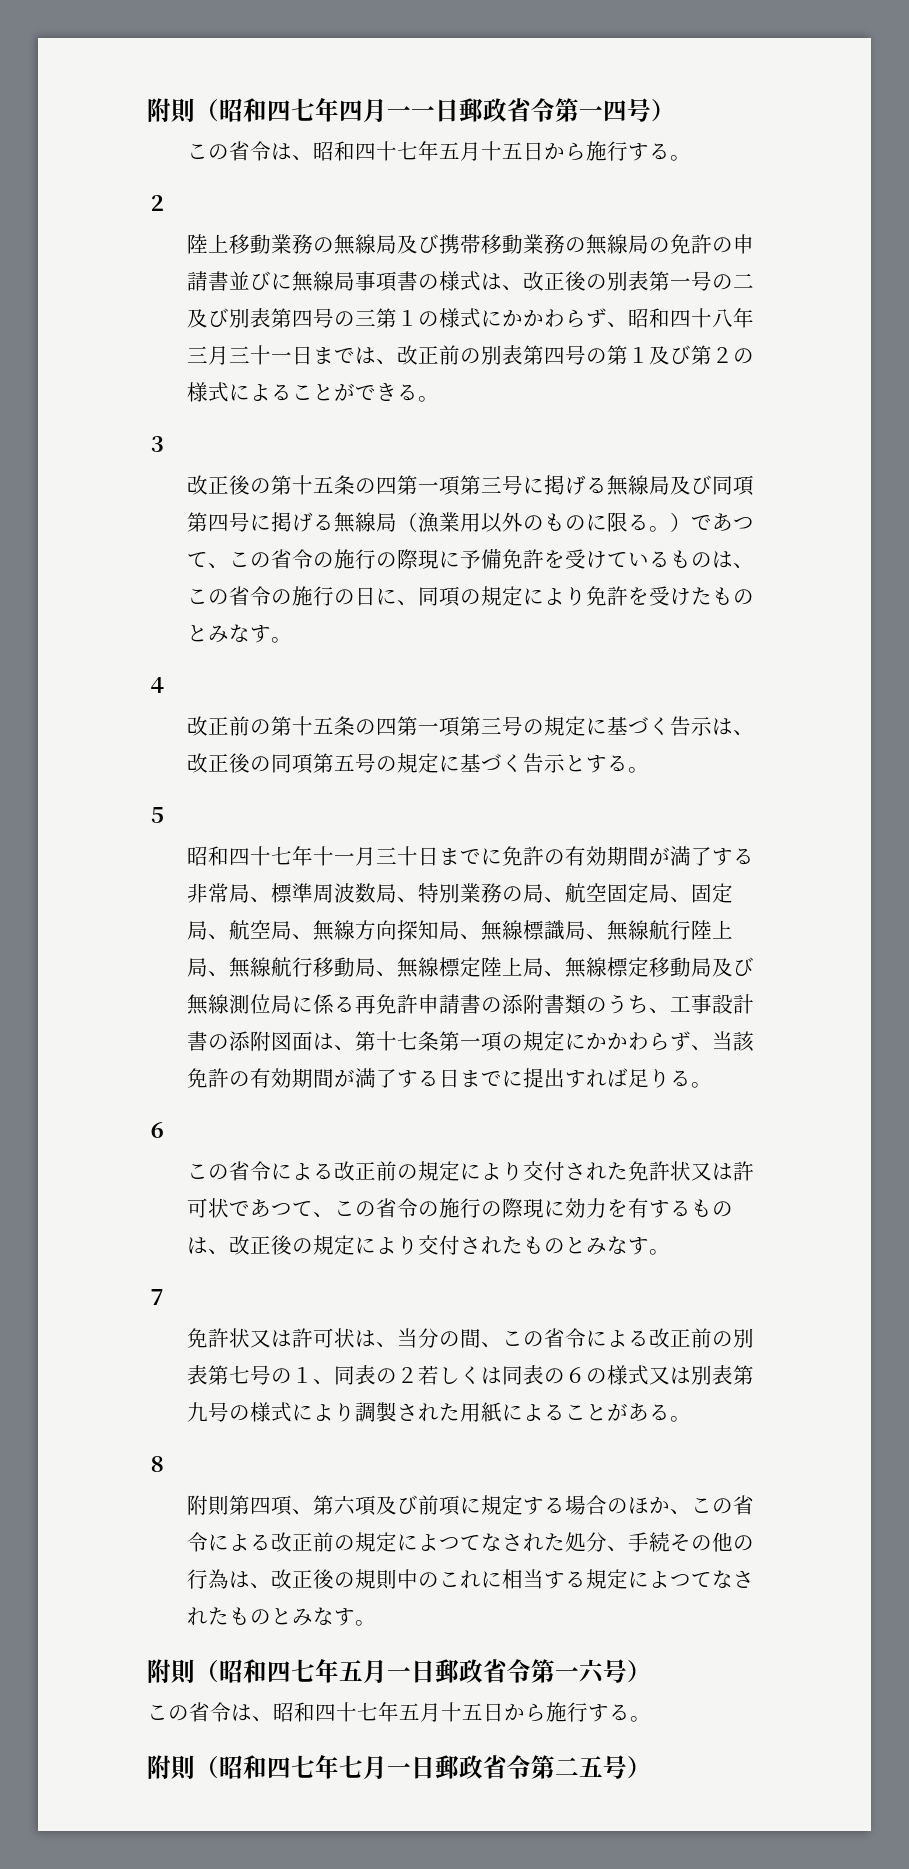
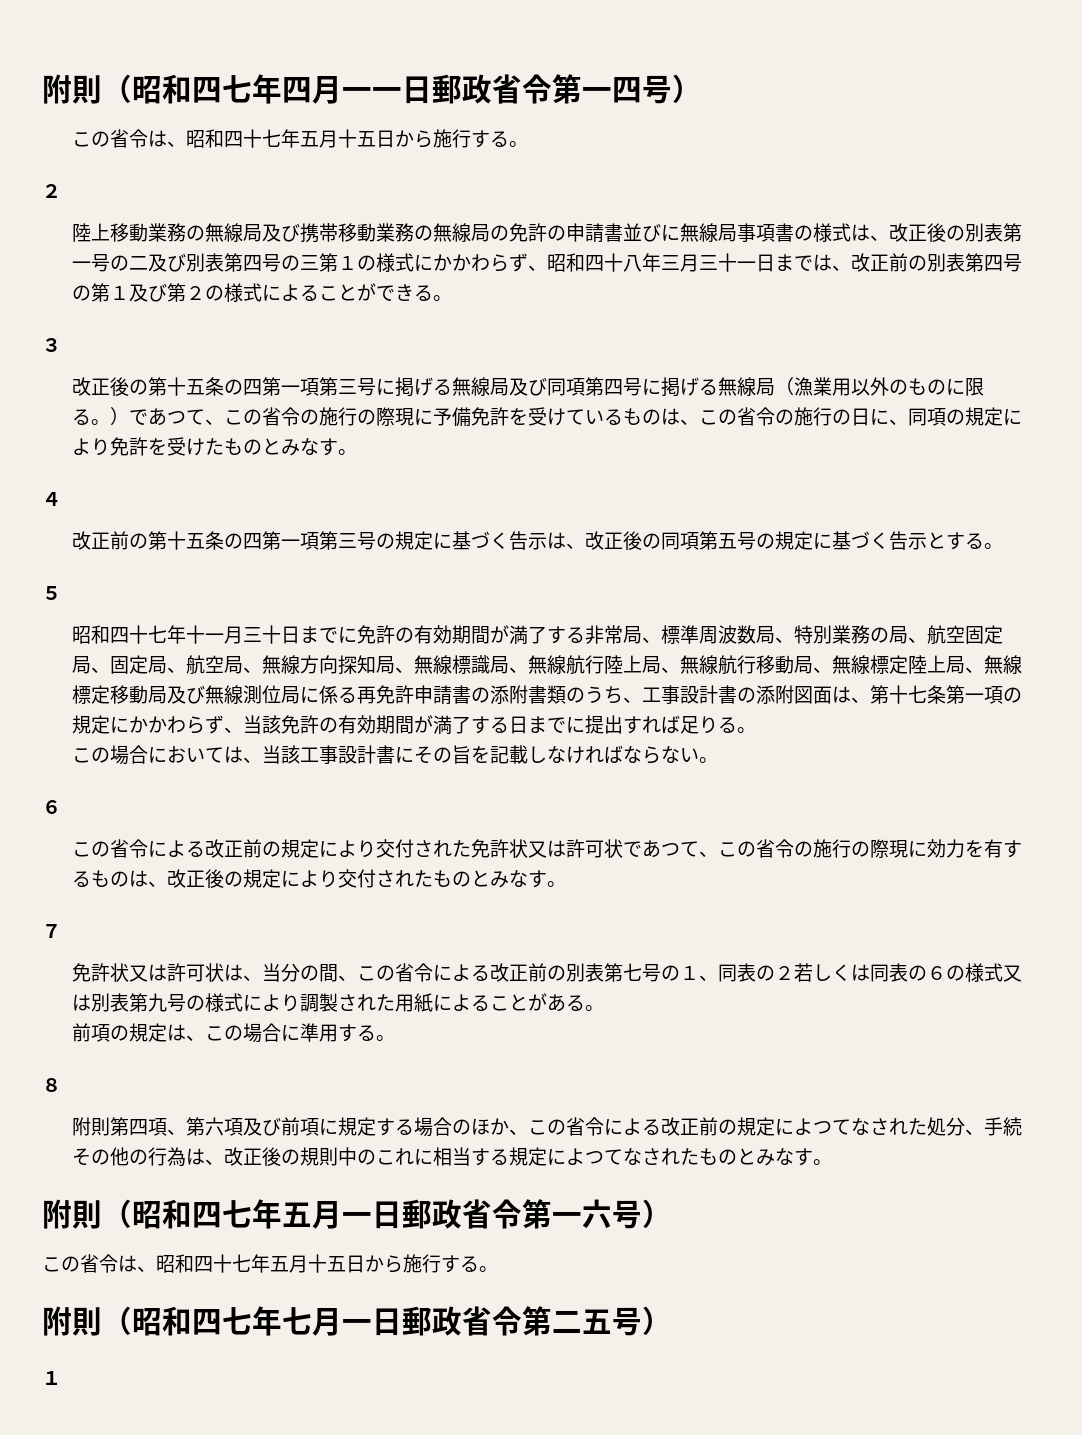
+ この場合においては、当該工事設計書にその旨を記載しなければならない。
+ 前項の規定は、この場合に準用する。
  附則（昭和四七年七月一日郵政省令第二五号）
+ １

